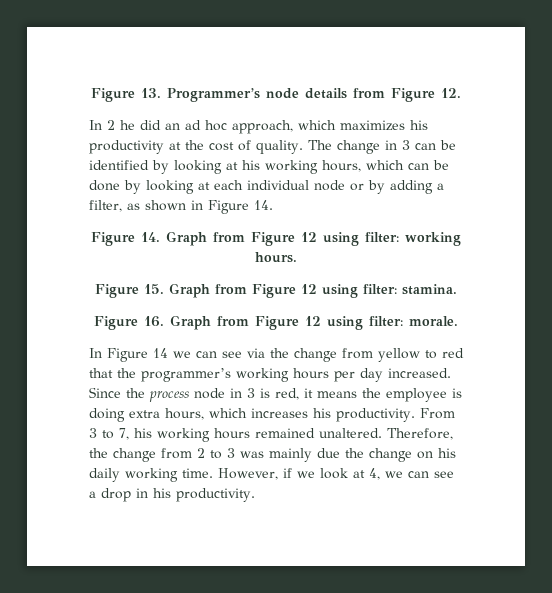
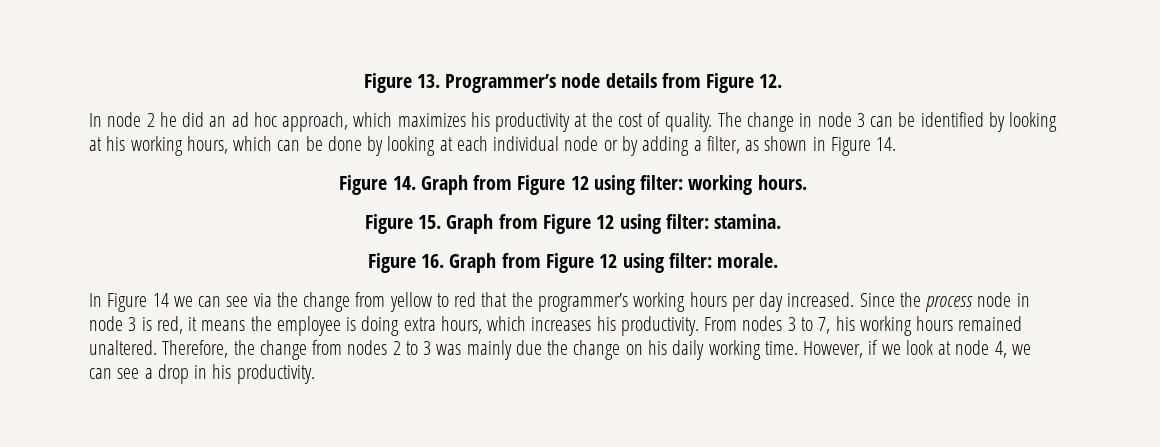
- In 2 he did an ad hoc approach, which maximizes his productivity at the cost of quality.
+ In node 2 he did an ad hoc approach, which maximizes his productivity at the cost of quality.
- The change in 3 can be identified by looking at his working hours, which can be done by looking at each individual node or by adding a filter, as shown in Figure 14.
+ The change in node 3 can be identified by looking at his working hours, which can be done by looking at each individual node or by adding a filter, as shown in Figure 14.
- Since the process node in 3 is red, it means the employee is doing extra hours, which increases his productivity.
+ Since the process node in node 3 is red, it means the employee is doing extra hours, which increases his productivity.
- From 3 to 7, his working hours remained unaltered.
+ From nodes 3 to 7, his working hours remained unaltered.
- Therefore, the change from 2 to 3 was mainly due the change on his daily working time.
+ Therefore, the change from nodes 2 to 3 was mainly due the change on his daily working time.
- However, if we look at 4, we can see a drop in his productivity.
+ However, if we look at node 4, we can see a drop in his productivity.

